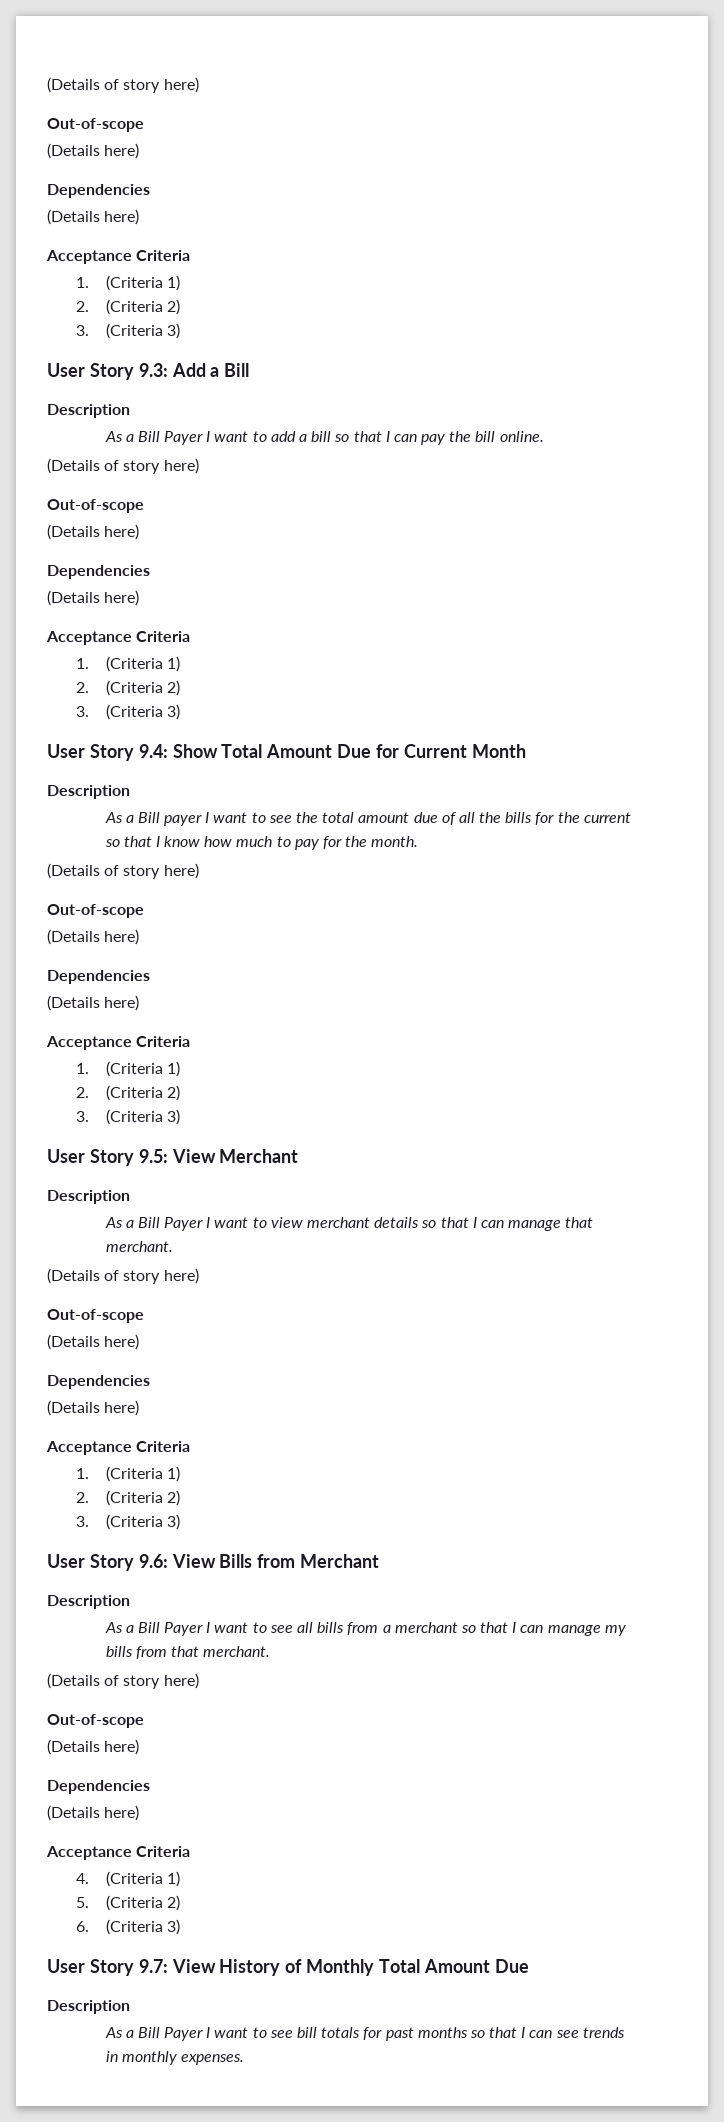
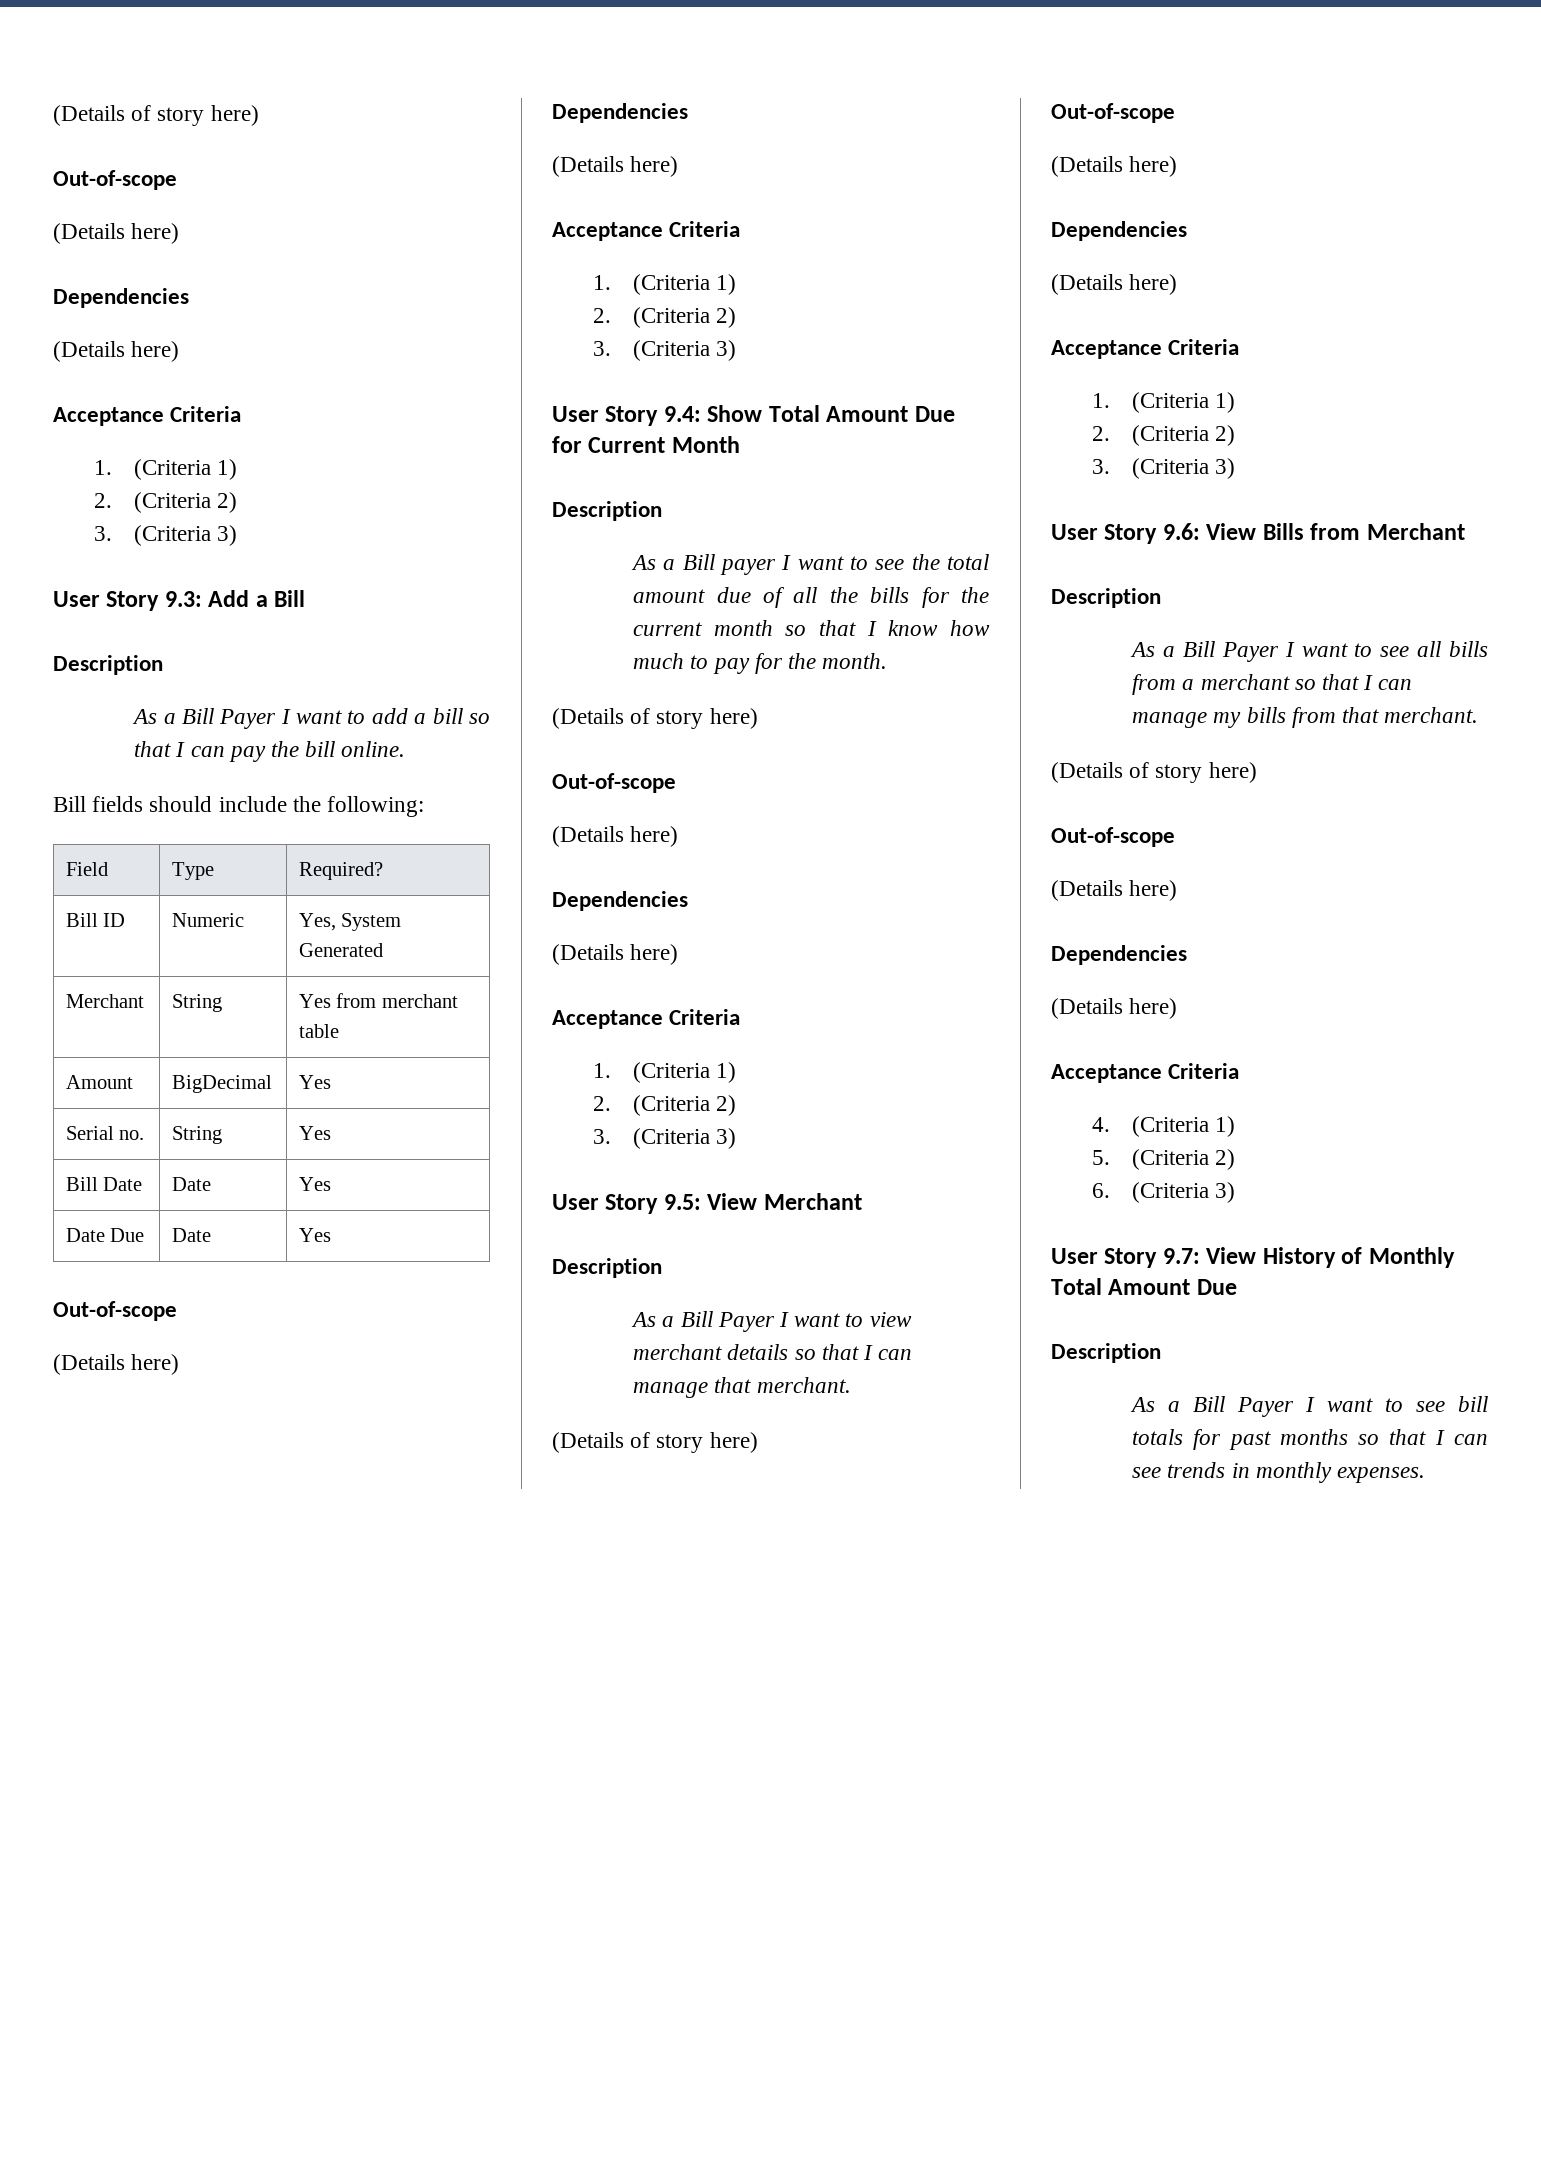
  As a Bill Payer I want to add a bill so that I can pay the bill online.
- (Details of story here)
+ Bill fields should include the following:
+ Field | Type | Required?
+ Bill ID | Numeric | Yes, System Generated
+ Merchant | String | Yes from merchant table
+ Amount | BigDecimal | Yes
+ Serial no. | String | Yes
+ Bill Date | Date | Yes
+ Date Due | Date | Yes
- As a Bill payer I want to see the total amount due of all the bills for the current so that I know how much to pay for the month.
+ As a Bill payer I want to see the total amount due of all the bills for the current month so that I know how much to pay for the month.

